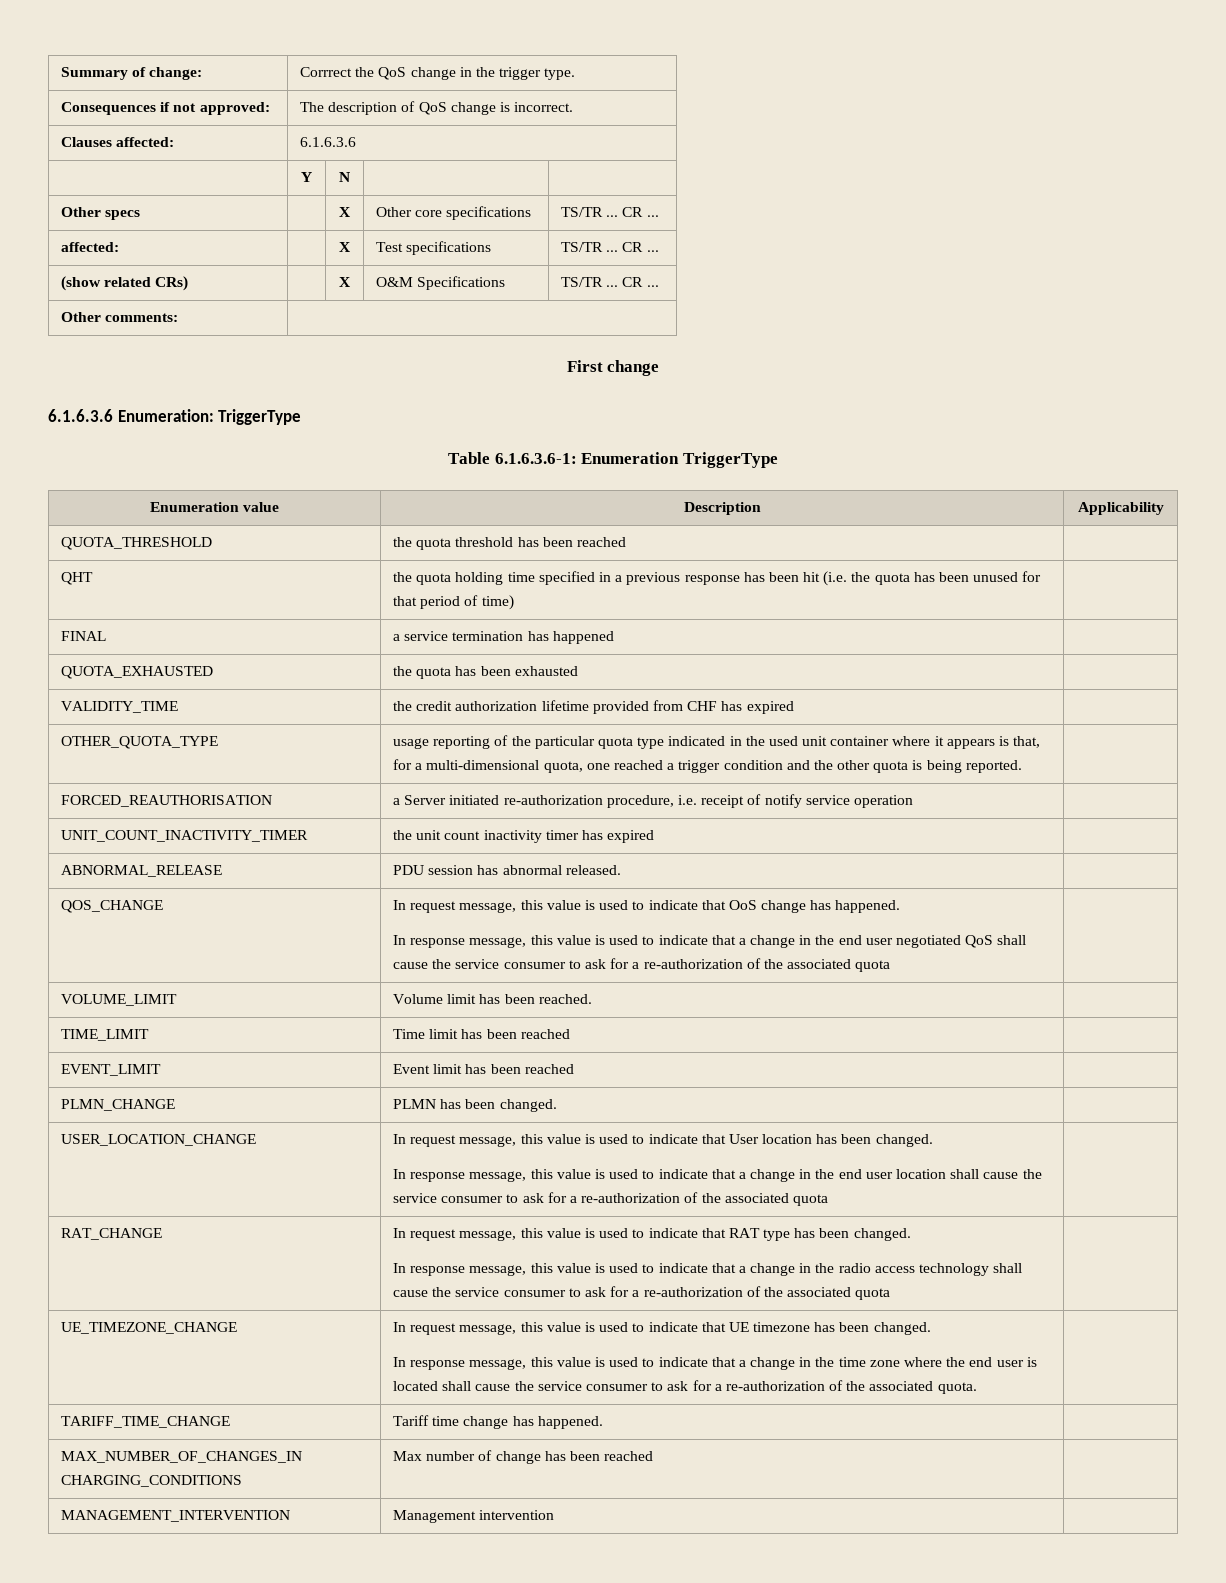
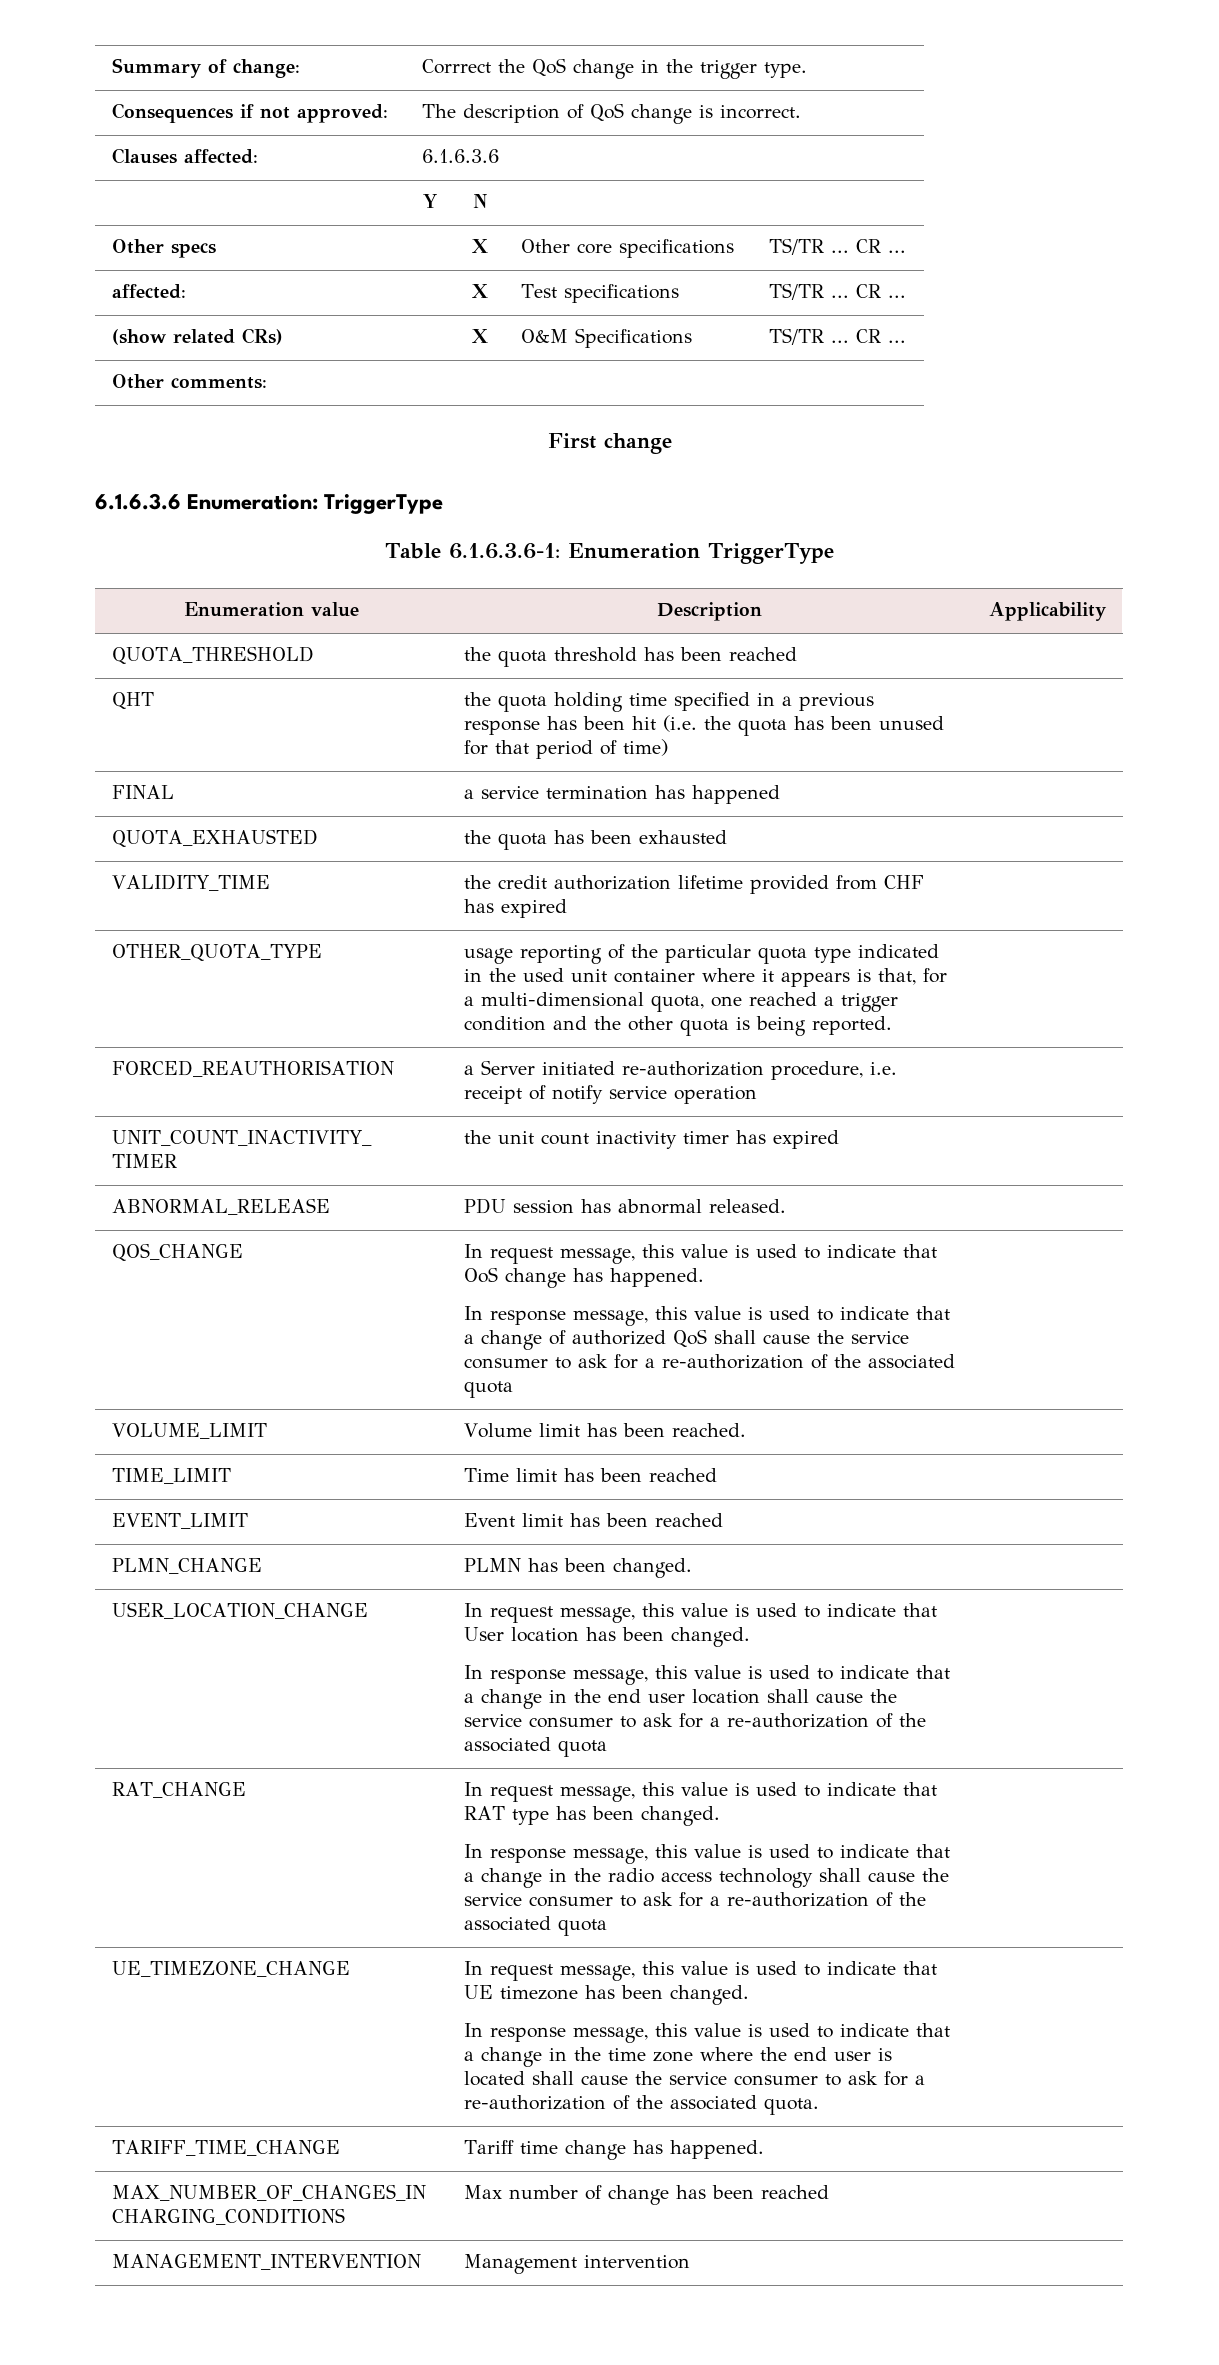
- In response message, this value is used to indicate that a change in the end user negotiated QoS shall cause the service consumer to ask for a re-authorization of the associated quota
+ In response message, this value is used to indicate that a change of authorized QoS shall cause the service consumer to ask for a re-authorization of the associated quota

